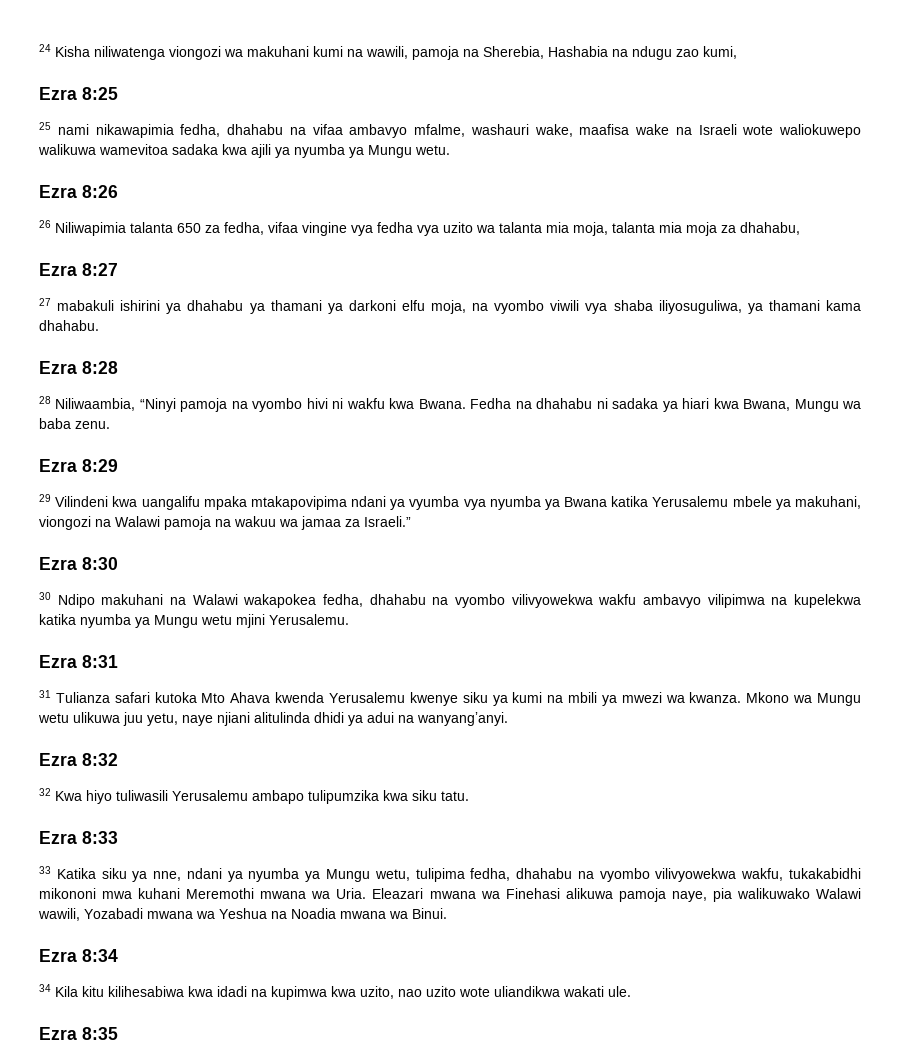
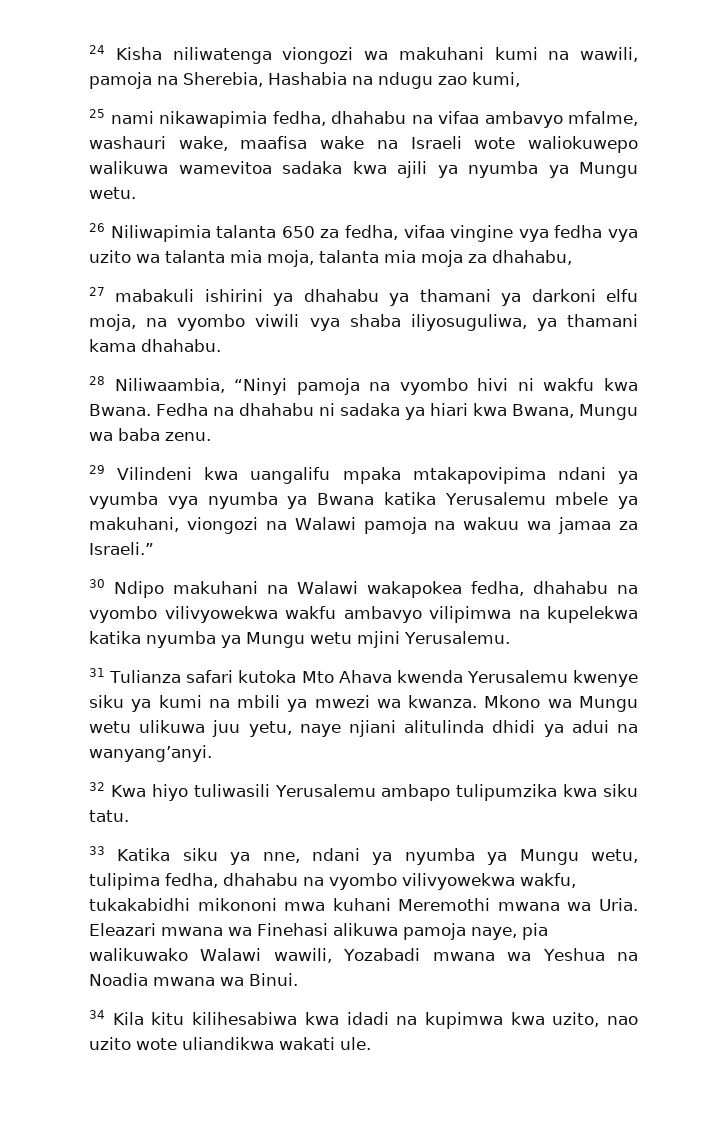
- Ezra 8:25
- Ezra 8:26
- Ezra 8:27
- Ezra 8:28
- Ezra 8:29
- Ezra 8:30
- Ezra 8:31
- Ezra 8:32
- Ezra 8:33
- Ezra 8:34
- Ezra 8:35

